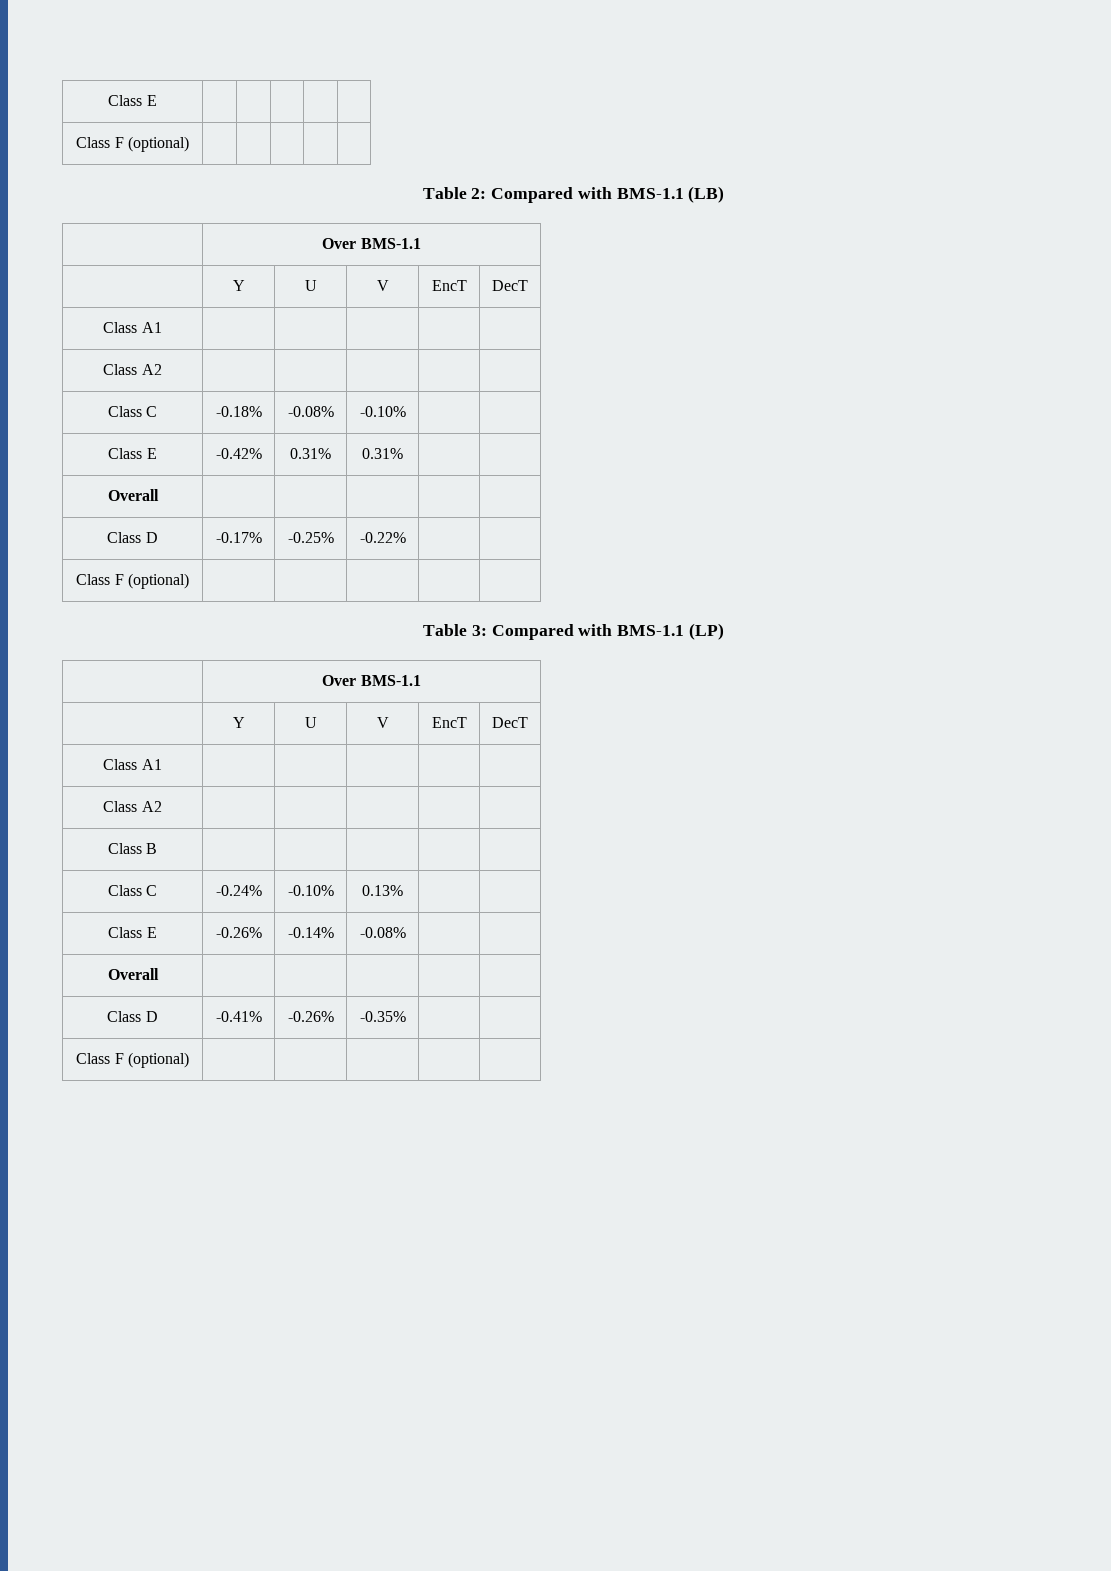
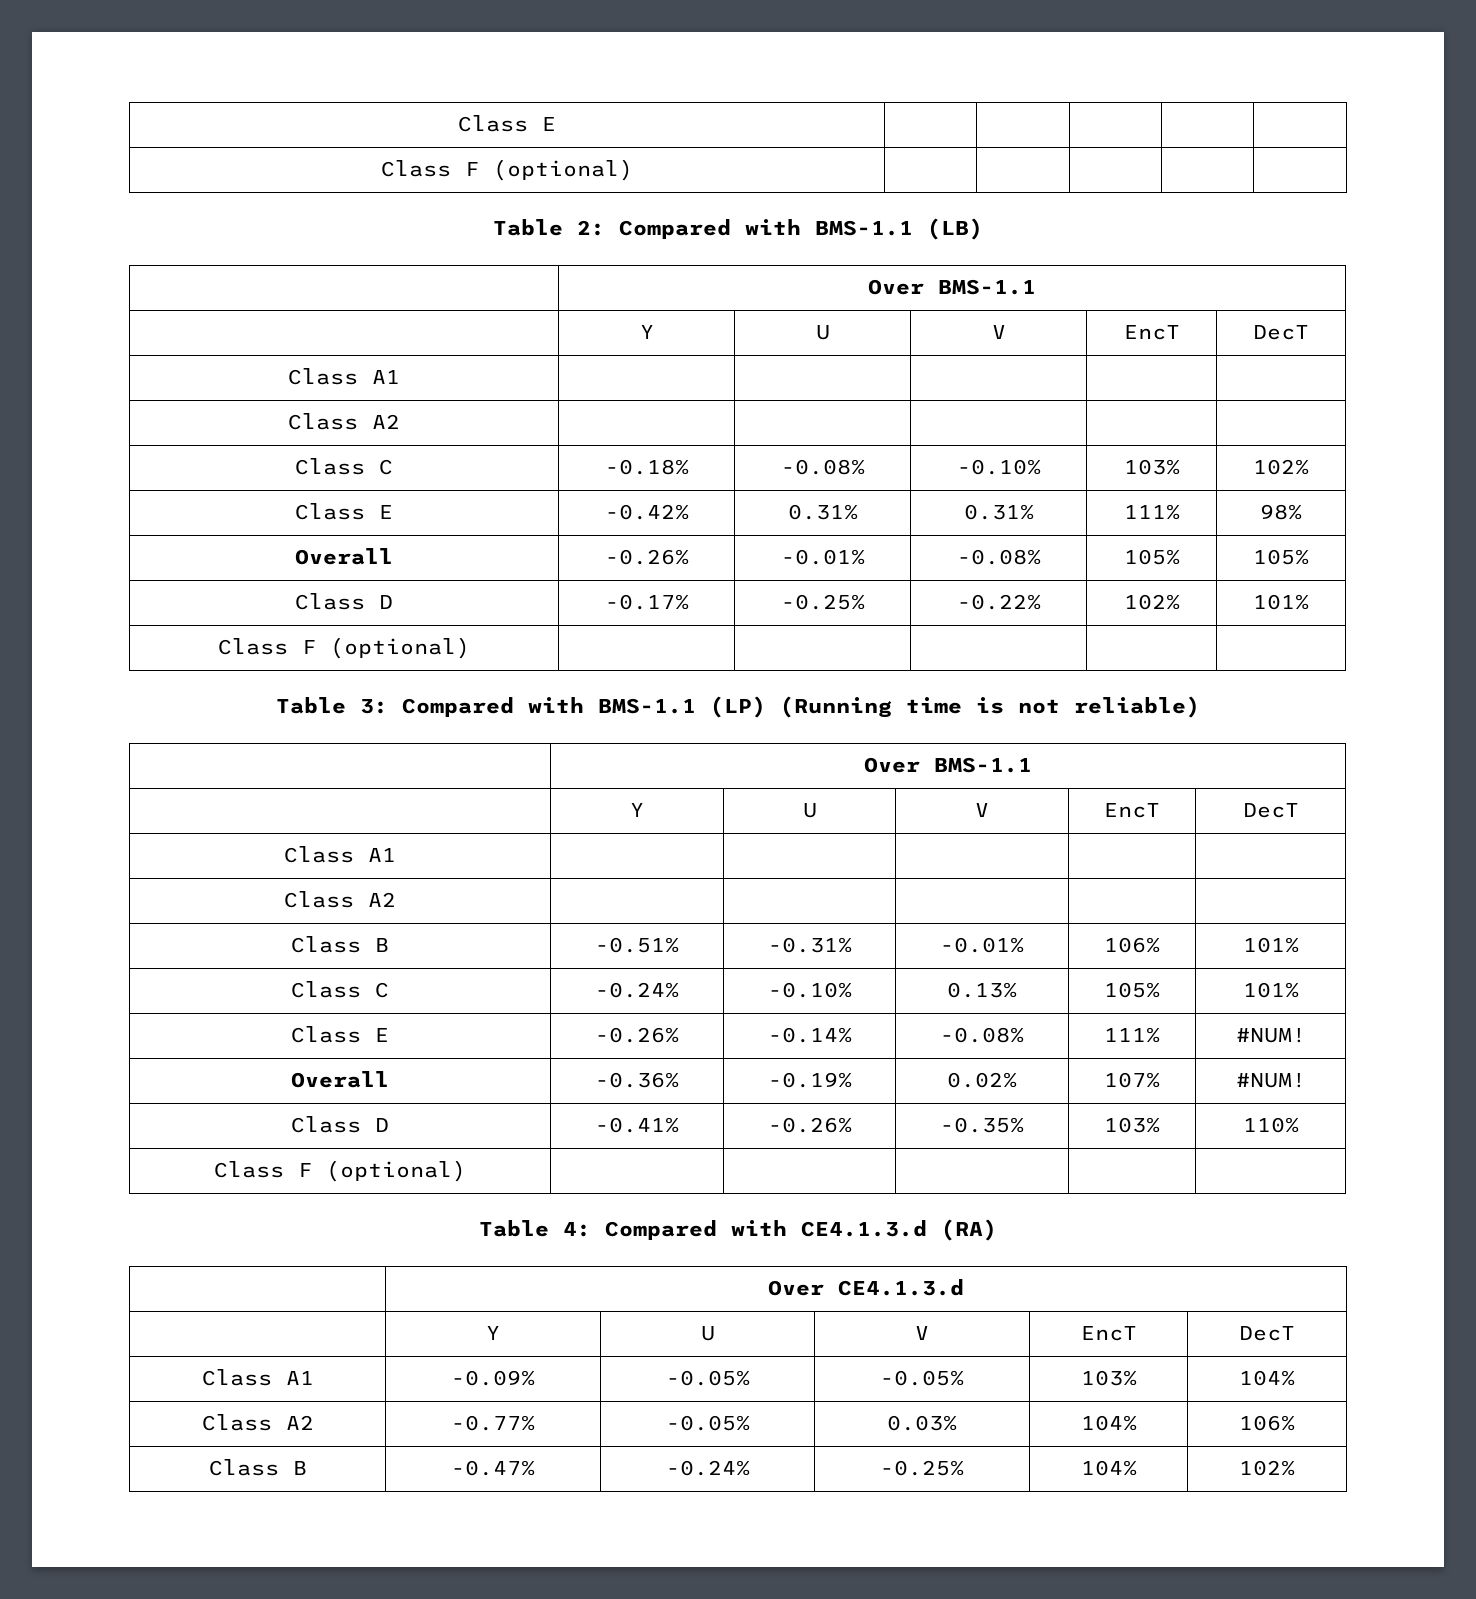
- Class C | -0.18% | -0.08% | -0.10% | |
+ Class C | -0.18% | -0.08% | -0.10% | 103% | 102%
- Class E | -0.42% | 0.31% | 0.31% | |
- Overall | | | | |
+ Class E | -0.42% | 0.31% | 0.31% | 111% | 98%
+ Overall | -0.26% | -0.01% | -0.08% | 105% | 105%
- Class D | -0.17% | -0.25% | -0.22% | |
+ Class D | -0.17% | -0.25% | -0.22% | 102% | 101%
- Table 3: Compared with BMS-1.1 (LP)
+ Table 3: Compared with BMS-1.1 (LP) (Running time is not reliable)
- Class B | | | | |
+ Class B | -0.51% | -0.31% | -0.01% | 106% | 101%
- Class C | -0.24% | -0.10% | 0.13% | |
+ Class C | -0.24% | -0.10% | 0.13% | 105% | 101%
- Class E | -0.26% | -0.14% | -0.08% | |
- Overall | | | | |
+ Class E | -0.26% | -0.14% | -0.08% | 111% | #NUM!
+ Overall | -0.36% | -0.19% | 0.02% | 107% | #NUM!
- Class D | -0.41% | -0.26% | -0.35% | |
+ Class D | -0.41% | -0.26% | -0.35% | 103% | 110%
  Class F (optional) | | | | |
+ Table 4: Compared with CE4.1.3.d (RA)
+ | Over CE4.1.3.d
+ | Y | U | V | EncT | DecT
+ Class A1 | -0.09% | -0.05% | -0.05% | 103% | 104%
+ Class A2 | -0.77% | -0.05% | 0.03% | 104% | 106%
+ Class B | -0.47% | -0.24% | -0.25% | 104% | 102%

